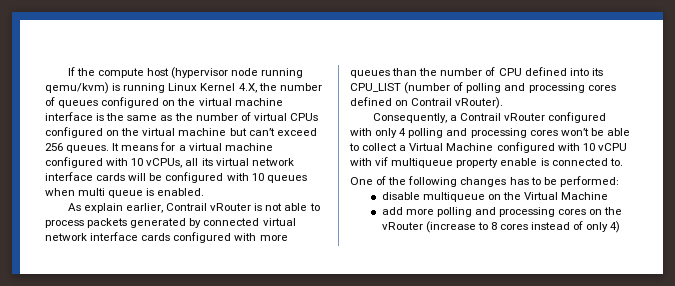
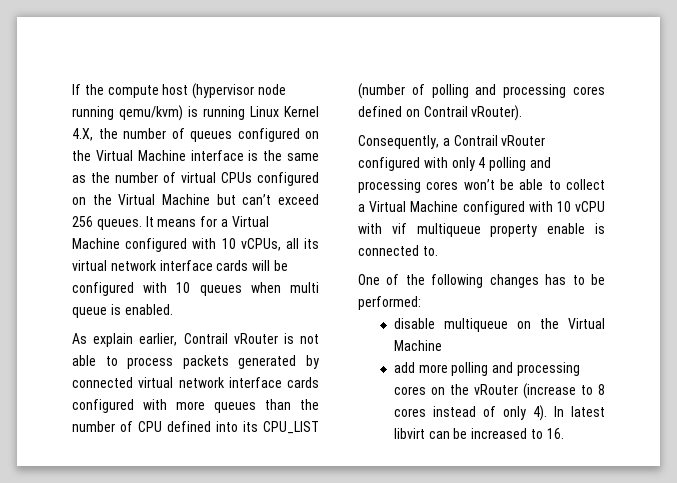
- If the compute host (hypervisor node running qemu/kvm) is running Linux Kernel 4.X, the number of queues configured on the virtual machine interface is the same as the number of virtual CPUs configured on the virtual machine but can’t exceed 256 queues.
+ If the compute host (hypervisor node running qemu/kvm) is running Linux Kernel 4.X, the number of queues configured on the Virtual Machine interface is the same as the number of virtual CPUs configured on the Virtual Machine but can’t exceed 256 queues.
- It means for a virtual machine configured with 10 vCPUs, all its virtual network interface cards will be configured with 10 queues when multi queue is enabled.
+ It means for a Virtual Machine configured with 10 vCPUs, all its virtual network interface cards will be configured with 10 queues when multi queue is enabled.
- add more polling and processing cores on the vRouter (increase to 8 cores instead of only 4)
+ add more polling and processing cores on the vRouter (increase to 8 cores instead of only 4). In latest libvirt can be increased to 16.

